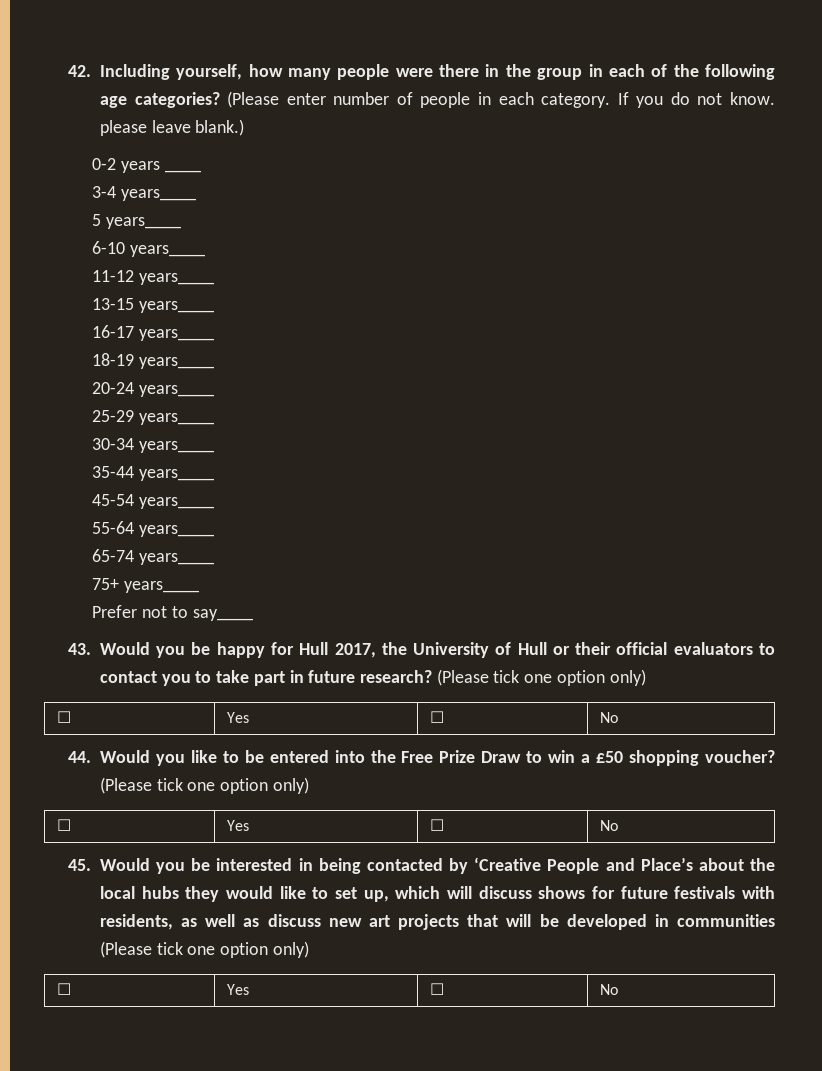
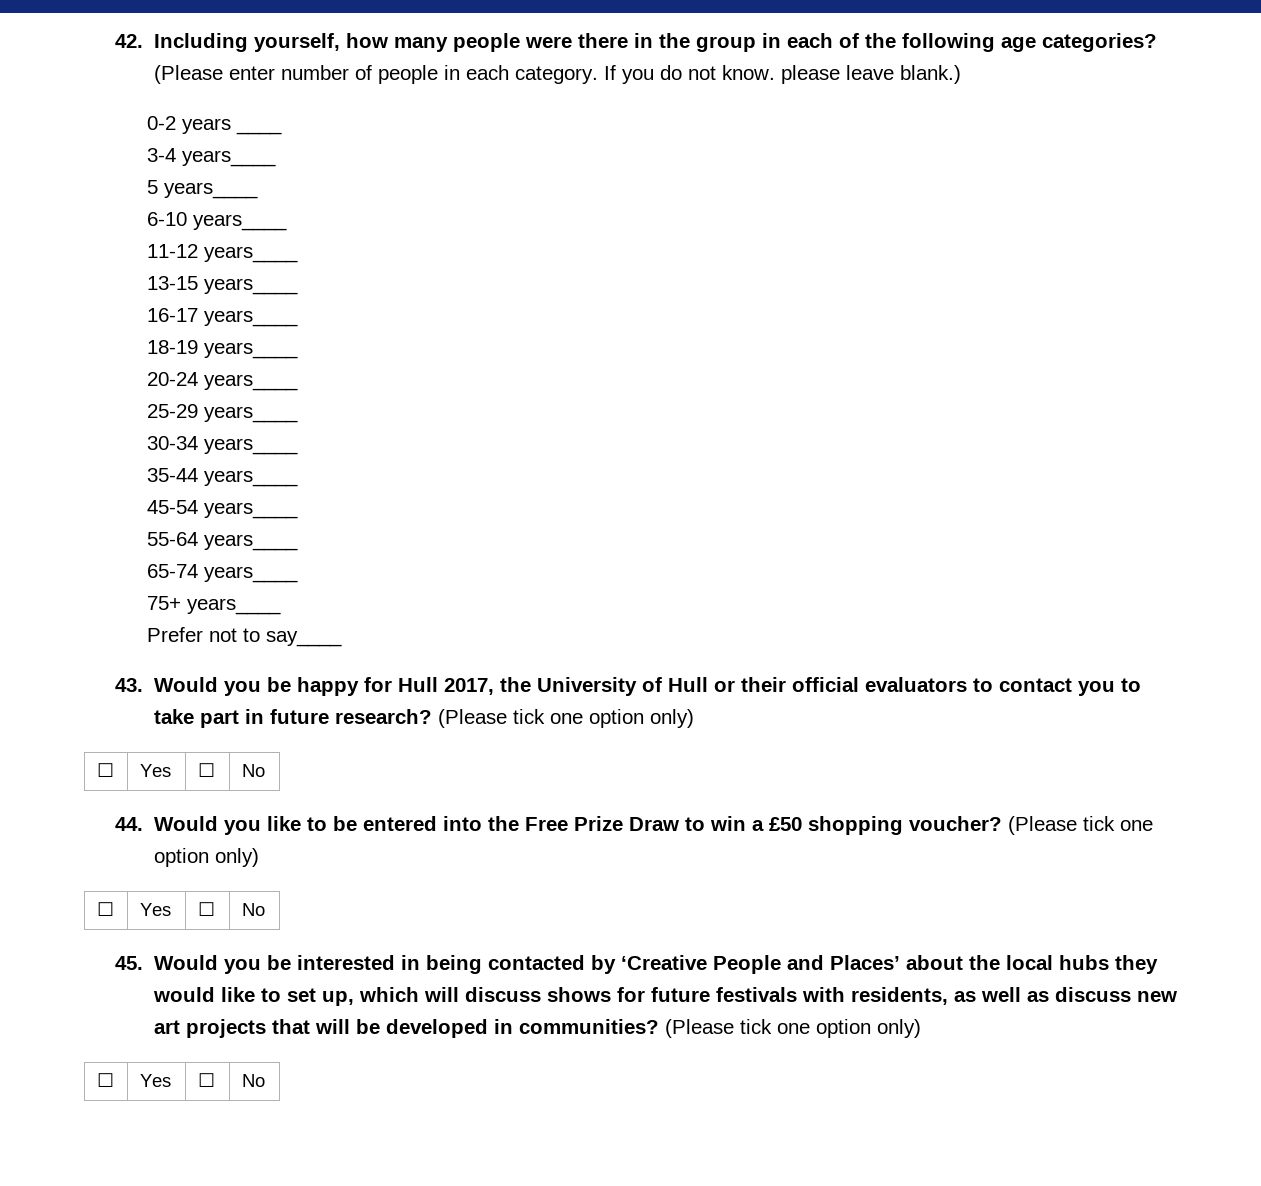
- 45. Would you be interested in being contacted by ‘Creative People and Place’s about the local hubs they would like to set up, which will discuss shows for future festivals with residents, as well as discuss new art projects that will be developed in communities (Please tick one option only)
+ 45. Would you be interested in being contacted by ‘Creative People and Places’ about the local hubs they would like to set up, which will discuss shows for future festivals with residents, as well as discuss new art projects that will be developed in communities? (Please tick one option only)

